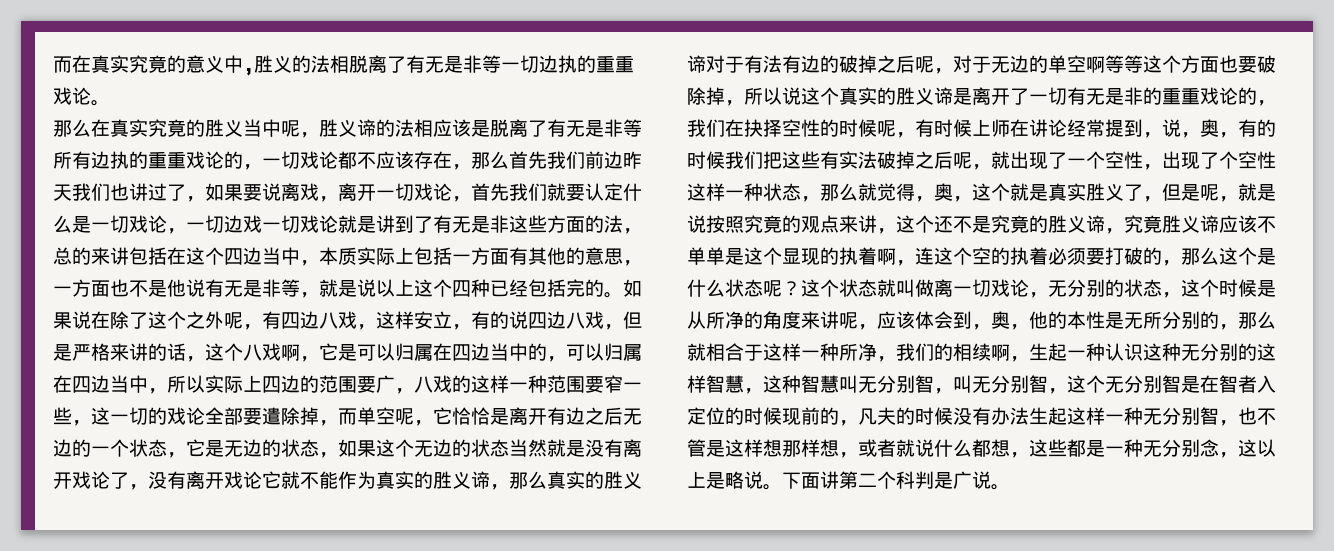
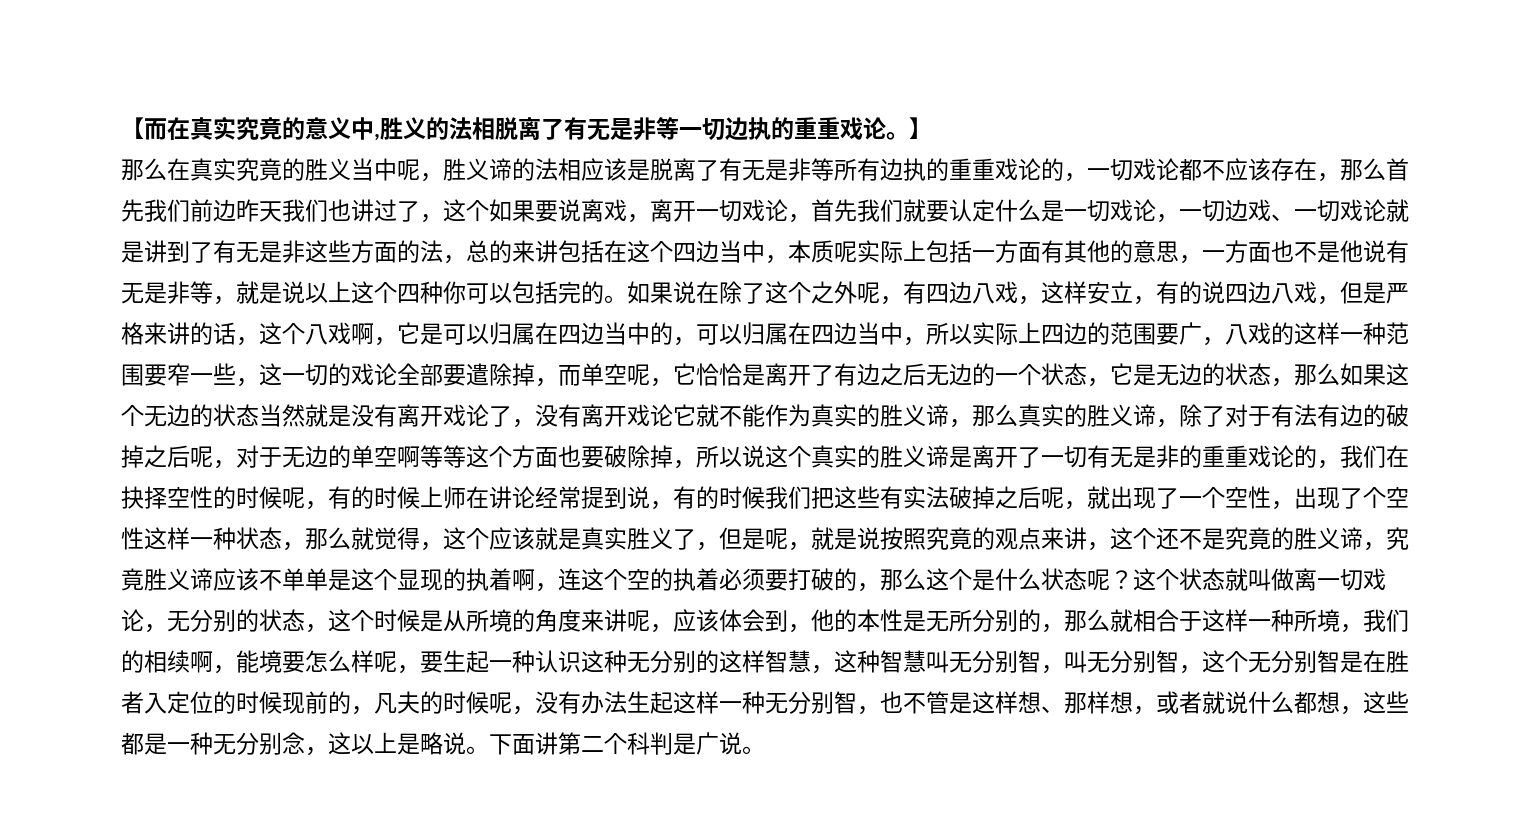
- 而在真实究竟的意义中,胜义的法相脱离了有无是非等一切边执的重重戏论。
+ 【而在真实究竟的意义中,胜义的法相脱离了有无是非等一切边执的重重戏论。】
- 那么在真实究竟的胜义当中呢，胜义谛的法相应该是脱离了有无是非等所有边执的重重戏论的，一切戏论都不应该存在，那么首先我们前边昨天我们也讲过了，如果要说离戏，离开一切戏论，首先我们就要认定什么是一切戏论，一切边戏一切戏论就是讲到了有无是非这些方面的法，总的来讲包括在这个四边当中，本质实际上包括一方面有其他的意思，一方面也不是他说有无是非等，就是说以上这个四种已经包括完的。
+ 那么在真实究竟的胜义当中呢，胜义谛的法相应该是脱离了有无是非等所有边执的重重戏论的，一切戏论都不应该存在，那么首先我们前边昨天我们也讲过了，这个如果要说离戏，离开一切戏论，首先我们就要认定什么是一切戏论，一切边戏、一切戏论就是讲到了有无是非这些方面的法，总的来讲包括在这个四边当中，本质呢实际上包括一方面有其他的意思，一方面也不是他说有无是非等，就是说以上这个四种你可以包括完的。
- 如果说在除了这个之外呢，有四边八戏，这样安立，有的说四边八戏，但是严格来讲的话，这个八戏啊，它是可以归属在四边当中的，可以归属在四边当中，所以实际上四边的范围要广，八戏的这样一种范围要窄一些，这一切的戏论全部要遣除掉，而单空呢，它恰恰是离开有边之后无边的一个状态，它是无边的状态，如果这个无边的状态当然就是没有离开戏论了，没有离开戏论它就不能作为真实的胜义谛，那么真实的胜义谛对于有法有边的破掉之后呢，对于无边的单空啊等等这个方面也要破除掉，所以说这个真实的胜义谛是离开了一切有无是非的重重戏论的，我们在抉择空性的时候呢，有时候上师在讲论经常提到，说，奥，有的时候我们把这些有实法破掉之后呢，就出现了一个空性，出现了个空性这样一种状态，那么就觉得，奥，这个就是真实胜义了，但是呢，就是说按照究竟的观点来讲，这个还不是究竟的胜义谛，究竟胜义谛应该不单单是这个显现的执着啊，连这个空的执着必须要打破的，那么这个是什么状态呢？
+ 如果说在除了这个之外呢，有四边八戏，这样安立，有的说四边八戏，但是严格来讲的话，这个八戏啊，它是可以归属在四边当中的，可以归属在四边当中，所以实际上四边的范围要广，八戏的这样一种范围要窄一些，这一切的戏论全部要遣除掉，而单空呢，它恰恰是离开了有边之后无边的一个状态，它是无边的状态，那么如果这个无边的状态当然就是没有离开戏论了，没有离开戏论它就不能作为真实的胜义谛，那么真实的胜义谛，除了对于有法有边的破掉之后呢，对于无边的单空啊等等这个方面也要破除掉，所以说这个真实的胜义谛是离开了一切有无是非的重重戏论的，我们在抉择空性的时候呢，有的时候上师在讲论经常提到说，有的时候我们把这些有实法破掉之后呢，就出现了一个空性，出现了个空性这样一种状态，那么就觉得，这个应该就是真实胜义了，但是呢，就是说按照究竟的观点来讲，这个还不是究竟的胜义谛，究竟胜义谛应该不单单是这个显现的执着啊，连这个空的执着必须要打破的，那么这个是什么状态呢？
- 这个状态就叫做离一切戏论，无分别的状态，这个时候是从所净的角度来讲呢，应该体会到，奥，他的本性是无所分别的，那么就相合于这样一种所净，我们的相续啊，生起一种认识这种无分别的这样智慧，这种智慧叫无分别智，叫无分别智，这个无分别智是在智者入定位的时候现前的，凡夫的时候没有办法生起这样一种无分别智，也不管是这样想那样想，或者就说什么都想，这些都是一种无分别念，这以上是略说。
+ 这个状态就叫做离一切戏论，无分别的状态，这个时候是从所境的角度来讲呢，应该体会到，他的本性是无所分别的，那么就相合于这样一种所境，我们的相续啊，能境要怎么样呢，要生起一种认识这种无分别的这样智慧，这种智慧叫无分别智，叫无分别智，这个无分别智是在胜者入定位的时候现前的，凡夫的时候呢，没有办法生起这样一种无分别智，也不管是这样想、那样想，或者就说什么都想，这些都是一种无分别念，这以上是略说。

